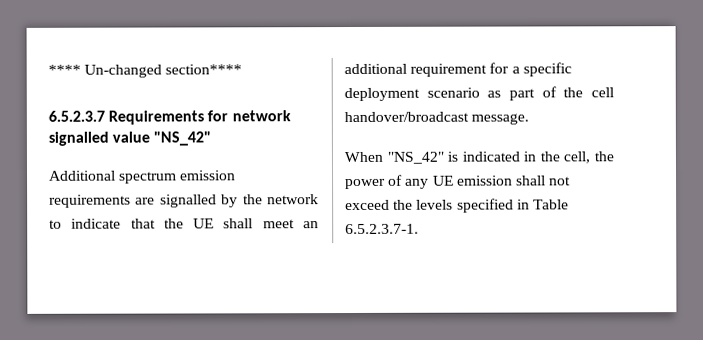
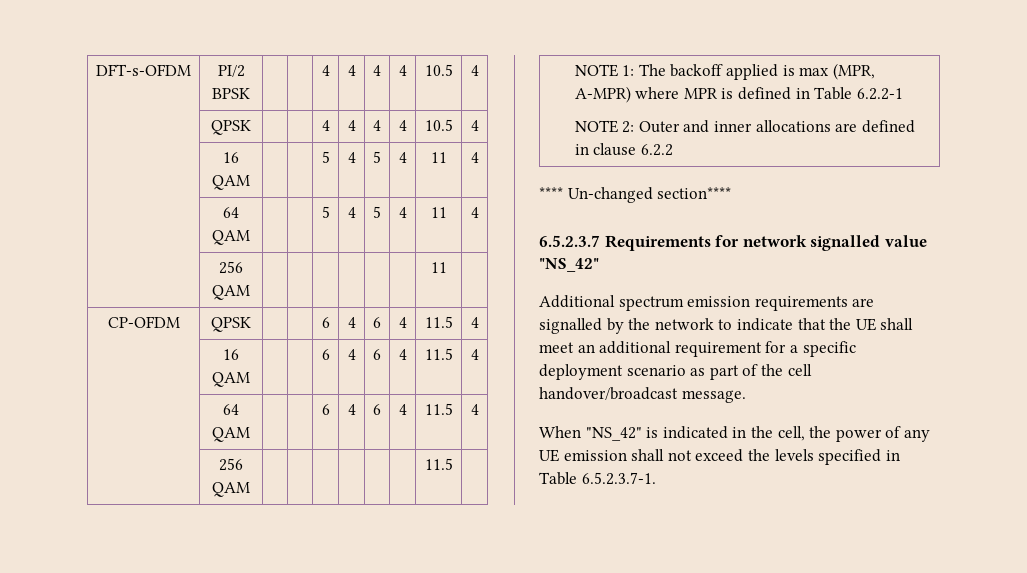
+ DFT-s-OFDM | PI/2 BPSK | | | 4 | 4 | 4 | 4 | 10.5 | 4
+ | QPSK | | | 4 | 4 | 4 | 4 | 10.5 | 4
+ | 16 QAM | | | 5 | 4 | 5 | 4 | 11 | 4
+ | 64 QAM | | | 5 | 4 | 5 | 4 | 11 | 4
+ | 256 QAM | | | | | | | 11 |
+ CP-OFDM | QPSK | | | 6 | 4 | 6 | 4 | 11.5 | 4
+ | 16 QAM | | | 6 | 4 | 6 | 4 | 11.5 | 4
+ | 64 QAM | | | 6 | 4 | 6 | 4 | 11.5 | 4
+ | 256 QAM | | | | | | | 11.5 |
+ NOTE 1: The backoff applied is max (MPR, A-MPR) where MPR is defined in Table 6.2.2-1
+ NOTE 2: Outer and inner allocations are defined in clause 6.2.2

